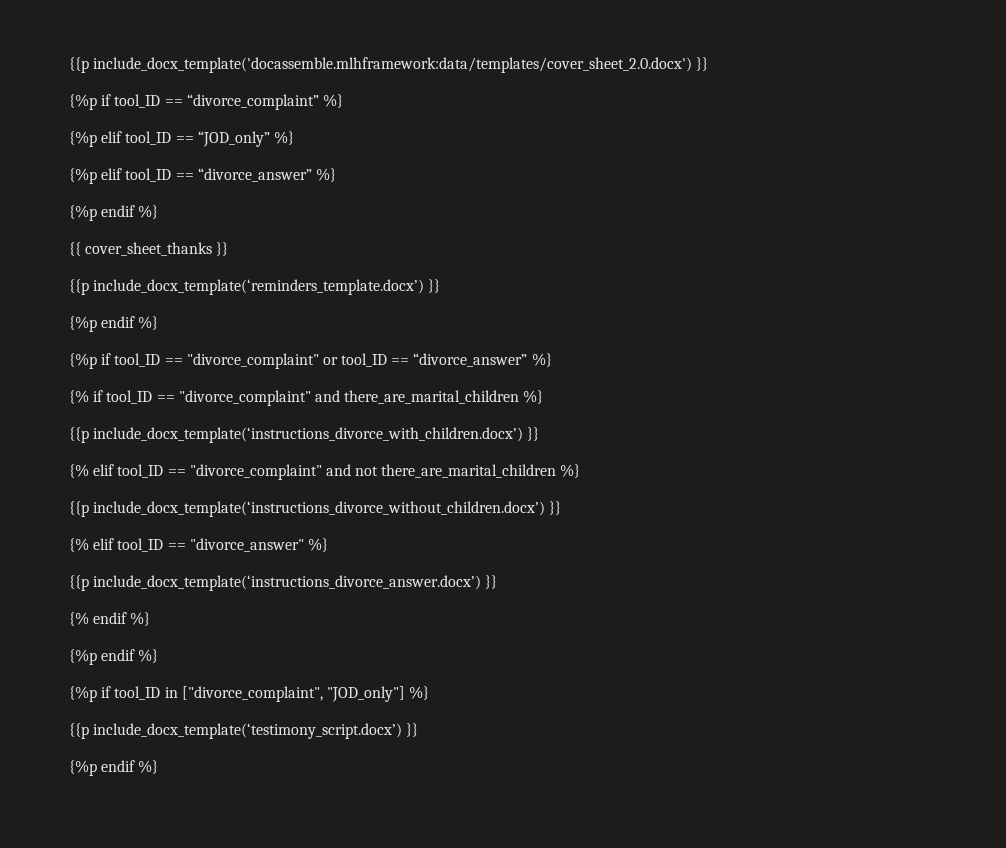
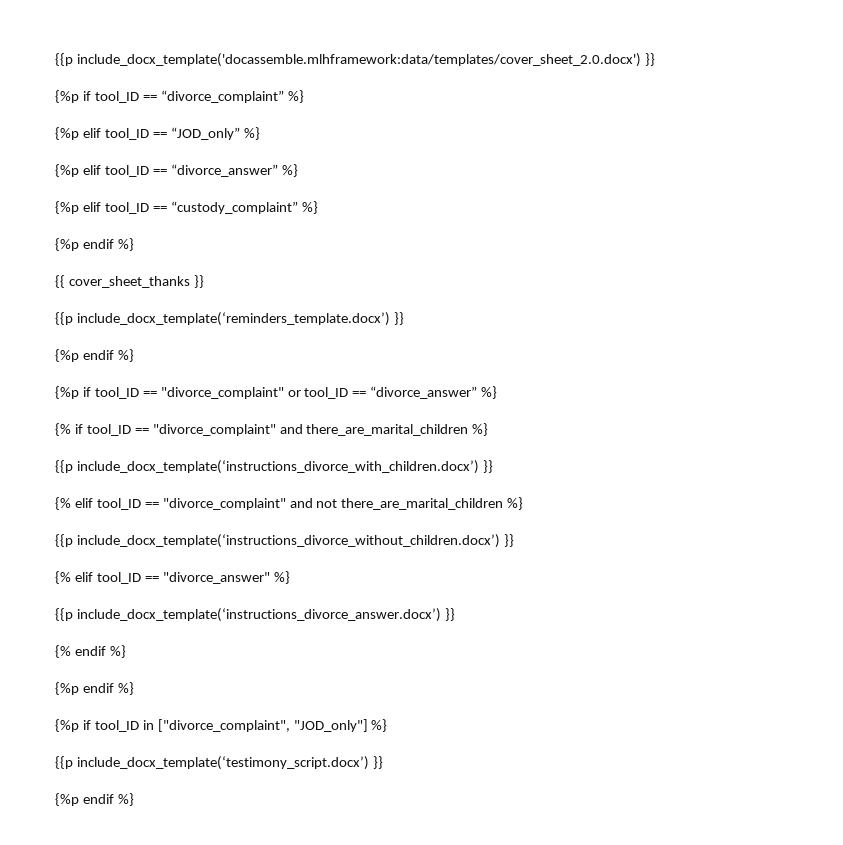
+ {%p elif tool_ID == “custody_complaint” %}

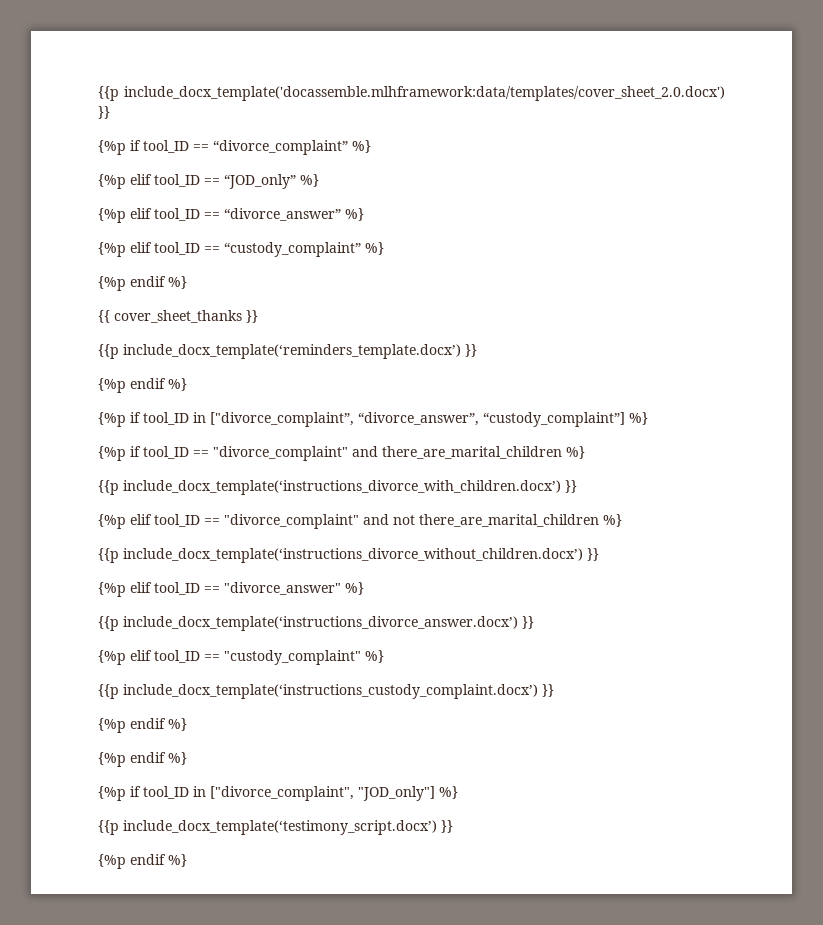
- {%p if tool_ID == "divorce_complaint" or tool_ID == “divorce_answer” %}
- {% if tool_ID == "divorce_complaint" and there_are_marital_children %}
+ {%p if tool_ID in ["divorce_complaint”, “divorce_answer”, “custody_complaint”] %}
+ {%p if tool_ID == "divorce_complaint" and there_are_marital_children %}
- {% elif tool_ID == "divorce_complaint" and not there_are_marital_children %}
+ {%p elif tool_ID == "divorce_complaint" and not there_are_marital_children %}
  {{p include_docx_template(‘instructions_divorce_without_children.docx’) }}
- {% elif tool_ID == "divorce_answer" %}
+ {%p elif tool_ID == "divorce_answer" %}
  {{p include_docx_template(‘instructions_divorce_answer.docx’) }}
- {% endif %}
+ {%p elif tool_ID == "custody_complaint" %}
+ {{p include_docx_template(‘instructions_custody_complaint.docx’) }}
+ {%p endif %}

